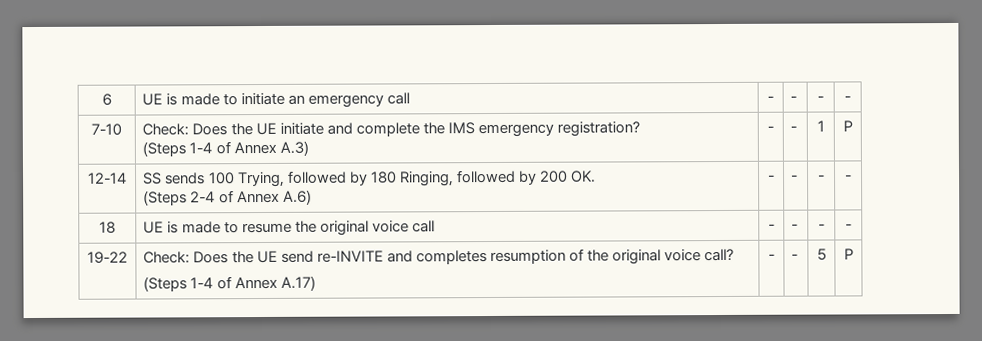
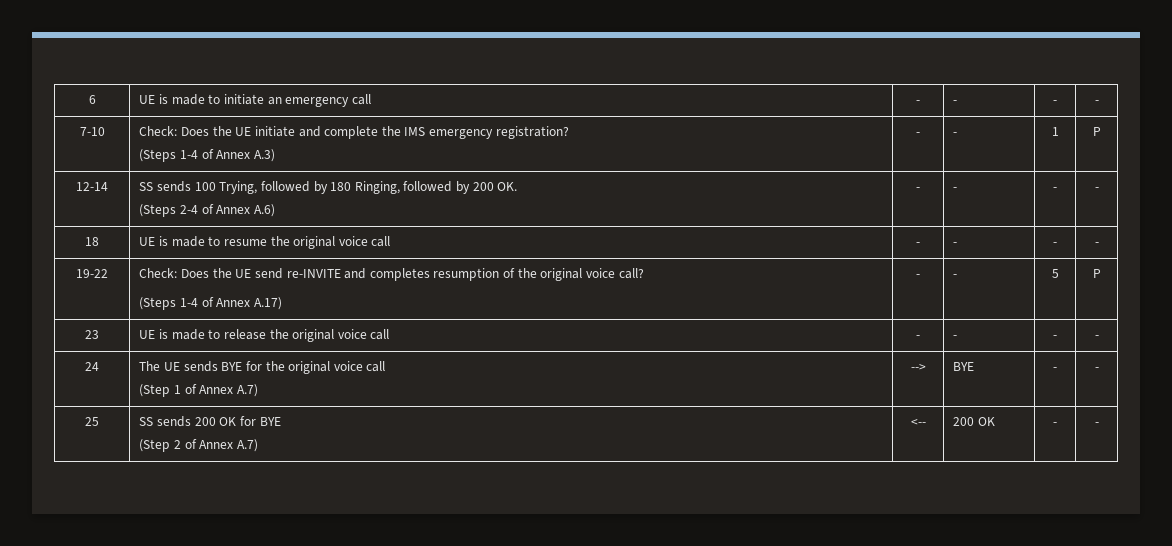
+ 23 | UE is made to release the original voice call | - | - | - | -
+ 24 | The UE sends BYE for the original voice call
+ (Step 1 of Annex A.7) | --> | BYE | - | -
+ 25 | SS sends 200 OK for BYE
+ (Step 2 of Annex A.7) | <-- | 200 OK | - | -

